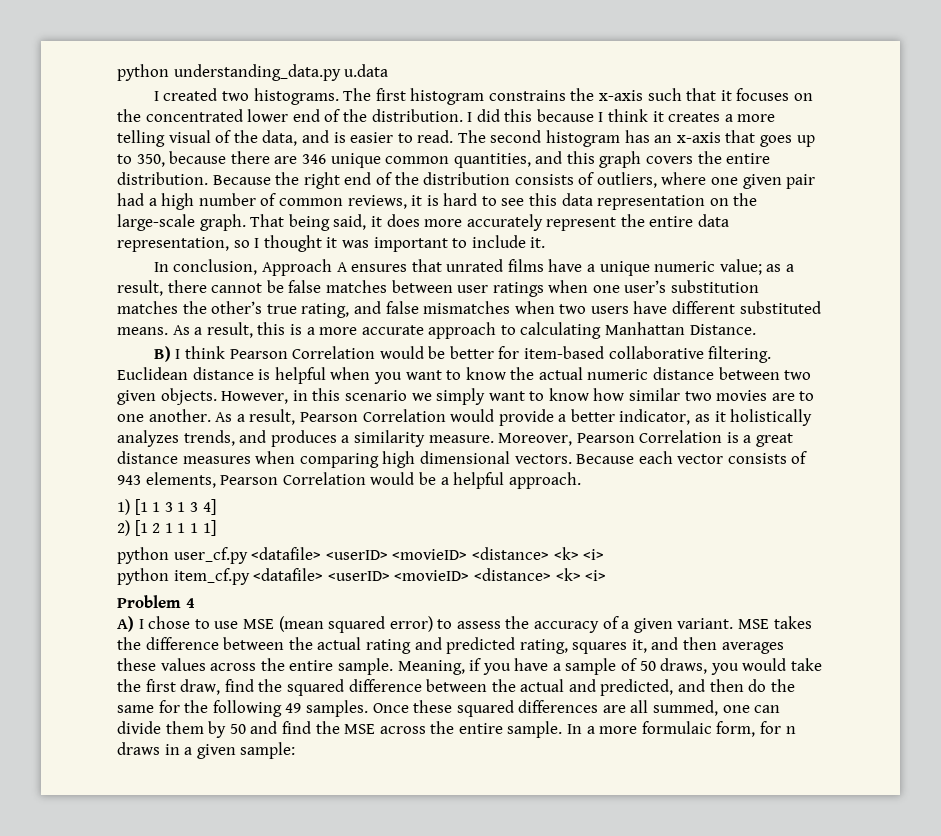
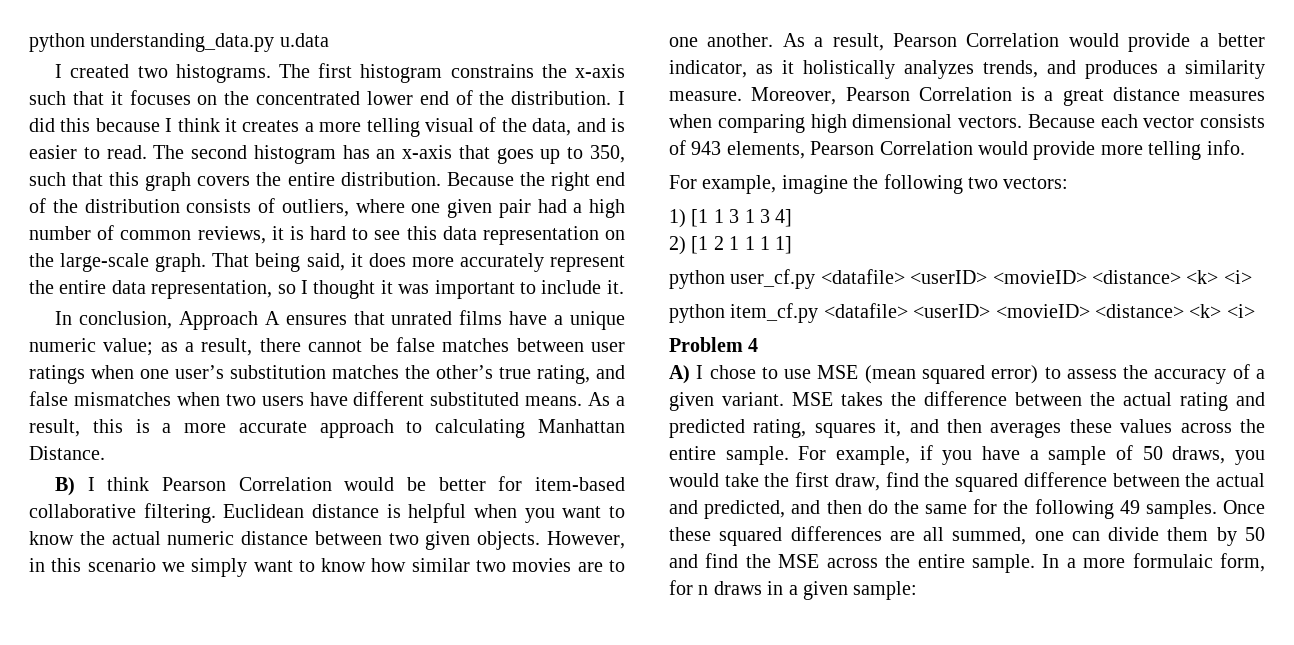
- The second histogram has an x-axis that goes up to 350, because there are 346 unique common quantities, and this graph covers the entire distribution.
+ The second histogram has an x-axis that goes up to 350, such that this graph covers the entire distribution.
- Because each vector consists of 943 elements, Pearson Correlation would be a helpful approach.
+ Because each vector consists of 943 elements, Pearson Correlation would provide more telling info.
+ For example, imagine the following two vectors:
- Meaning, if you have a sample of 50 draws, you would take the first draw, find the squared difference between the actual and predicted, and then do the same for the following 49 samples.
+ For example, if you have a sample of 50 draws, you would take the first draw, find the squared difference between the actual and predicted, and then do the same for the following 49 samples.

